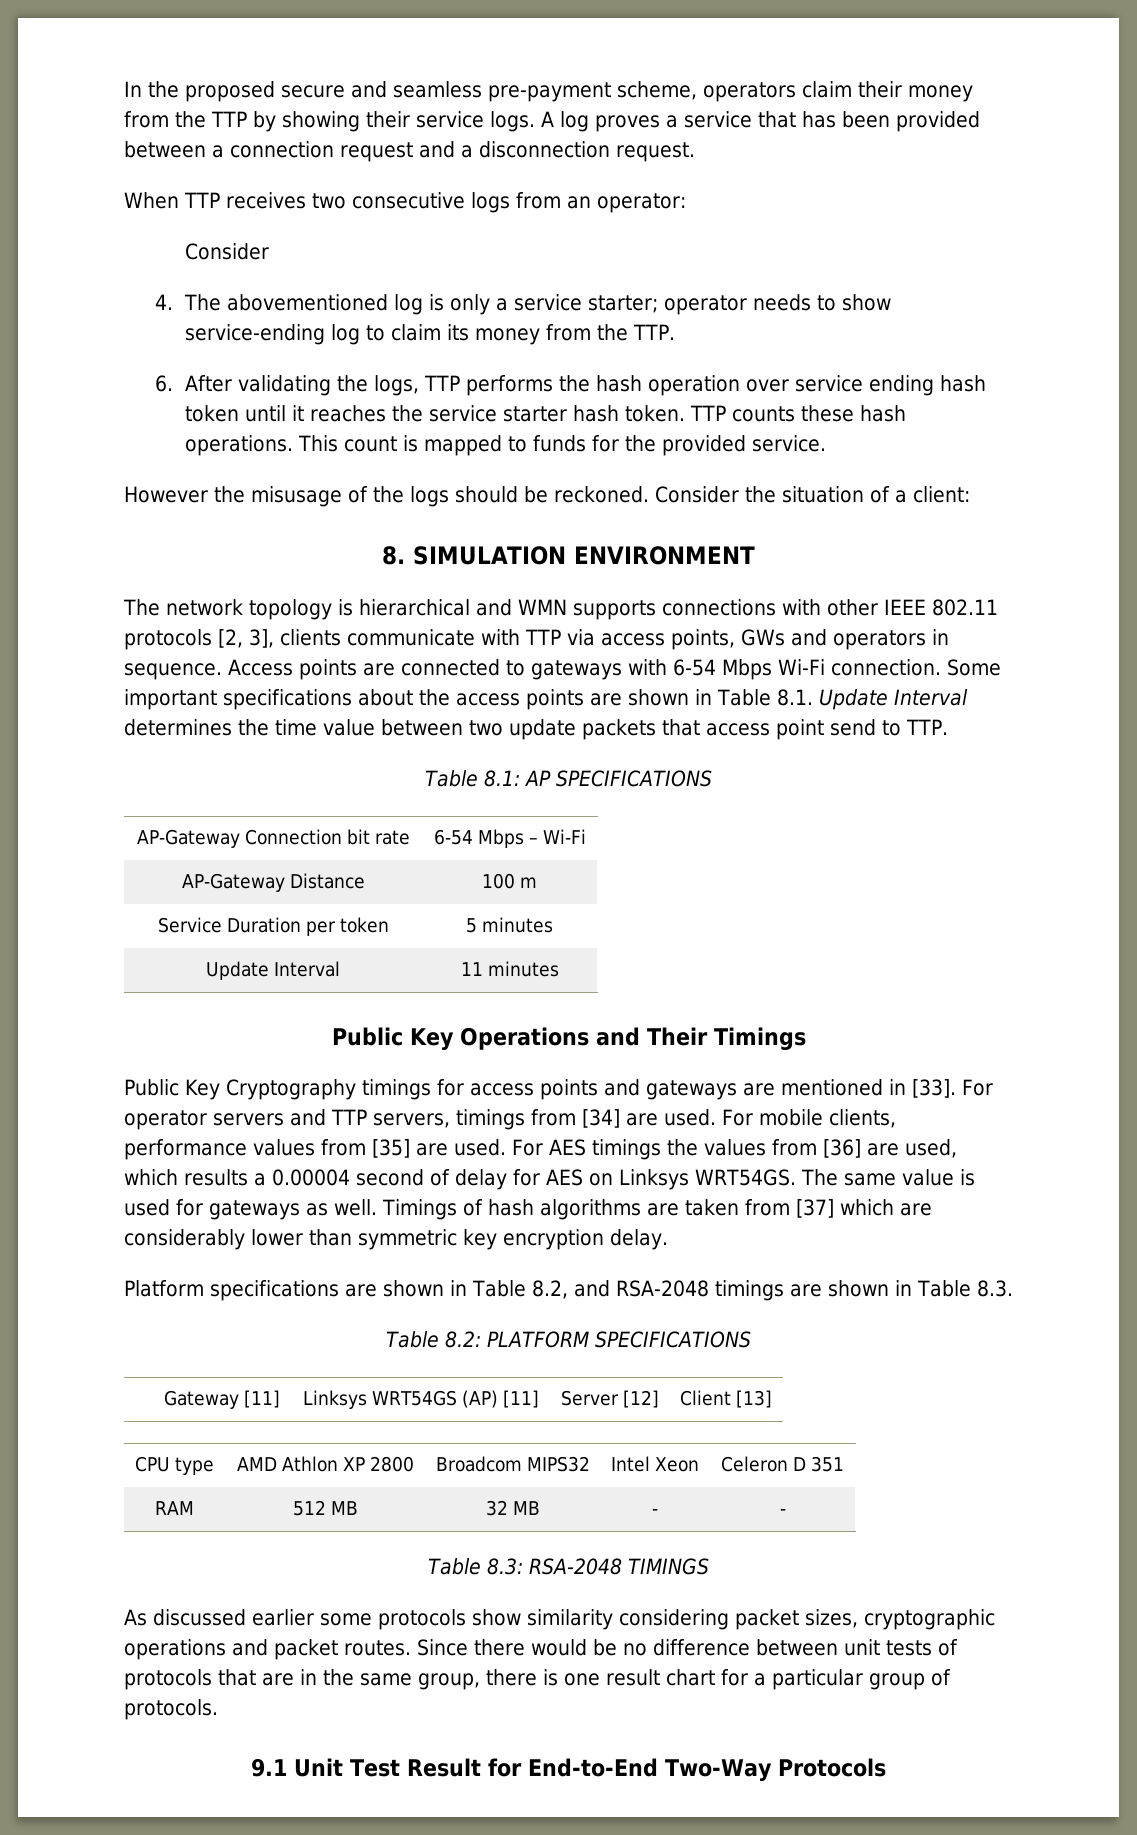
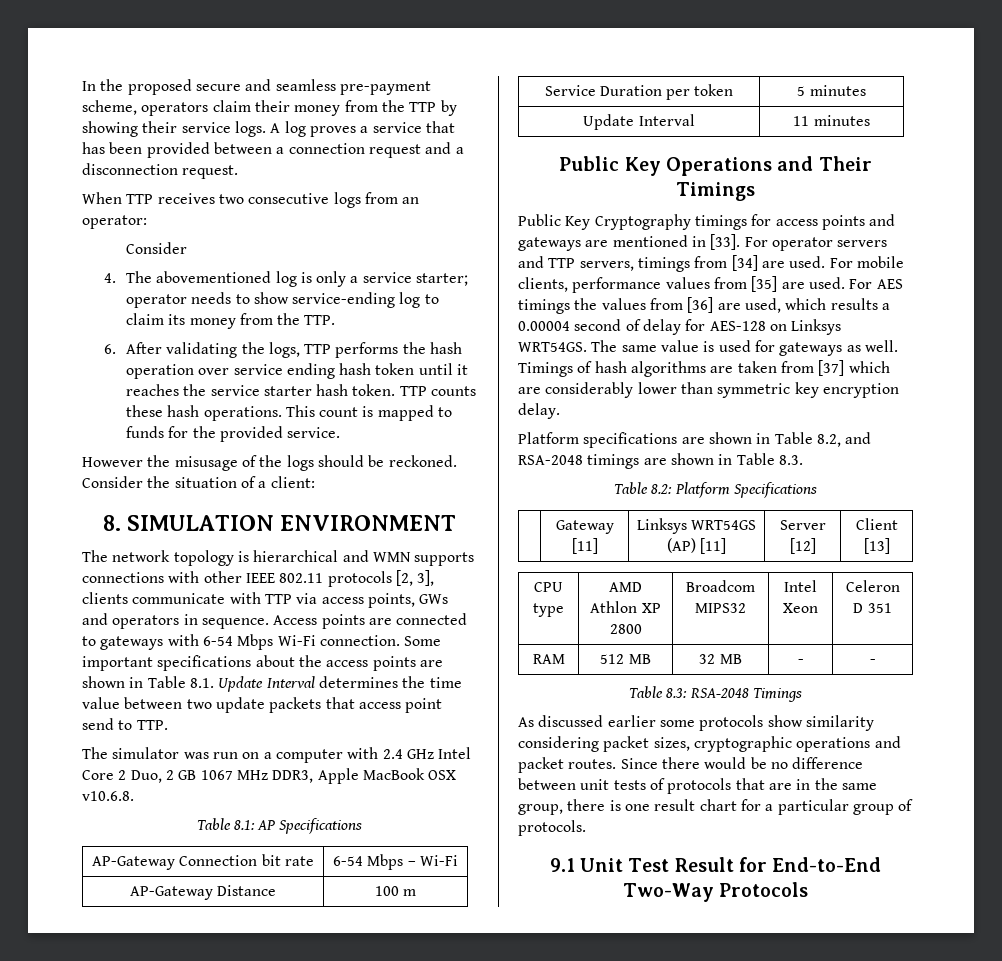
+ The simulator was run on a computer with 2.4 GHz Intel Core 2 Duo, 2 GB 1067 MHz DDR3, Apple MacBook OSX v10.6.8.
- Table 8.1: AP SPECIFICATIONS
+ Table 8.1: AP Specifications
- For AES timings the values from [36] are used, which results a 0.00004 second of delay for AES on Linksys WRT54GS.
+ For AES timings the values from [36] are used, which results a 0.00004 second of delay for AES-128 on Linksys WRT54GS.
- Table 8.2: PLATFORM SPECIFICATIONS
+ Table 8.2: Platform Specifications
- Table 8.3: RSA-2048 TIMINGS
+ Table 8.3: RSA-2048 Timings

